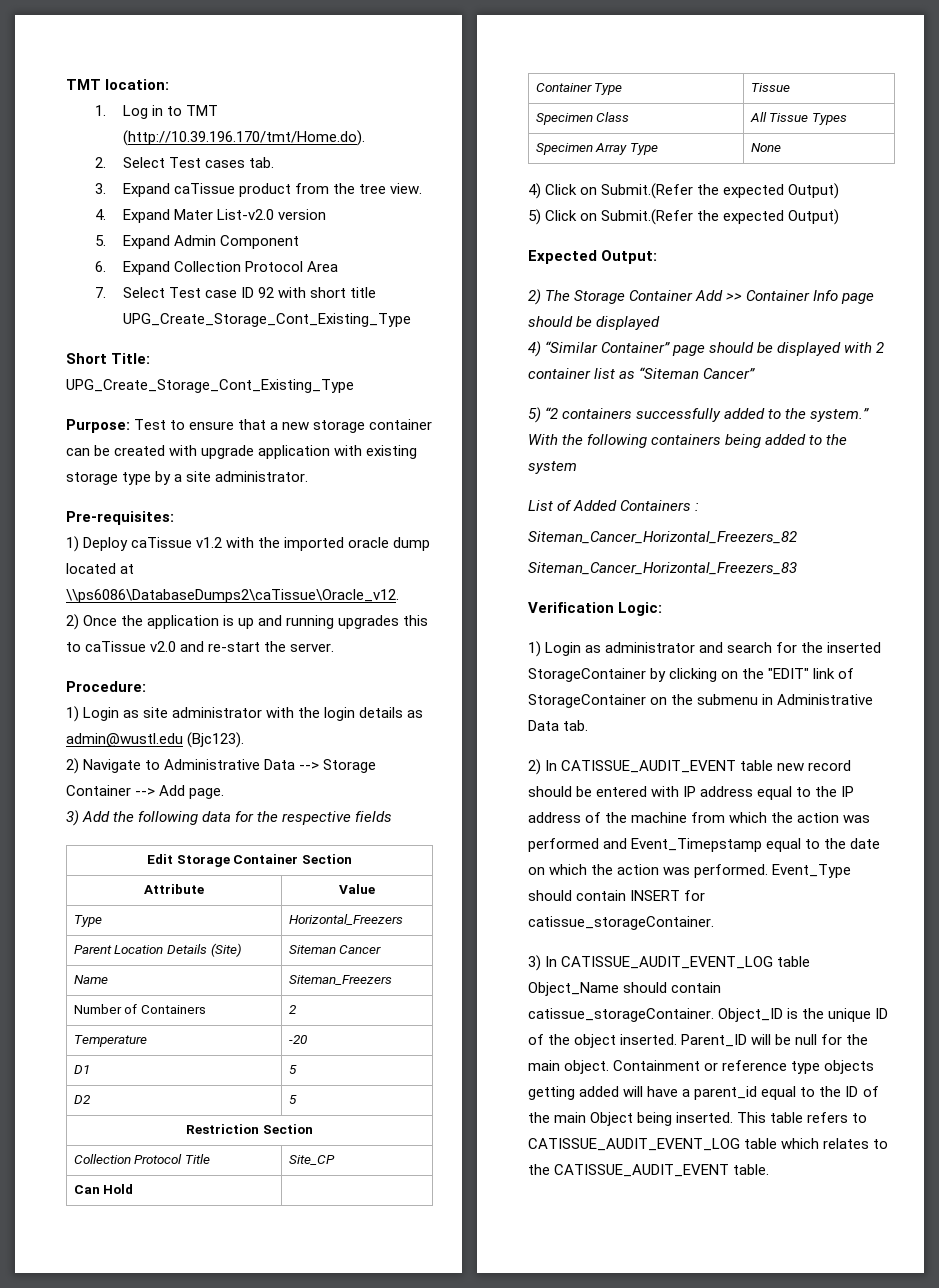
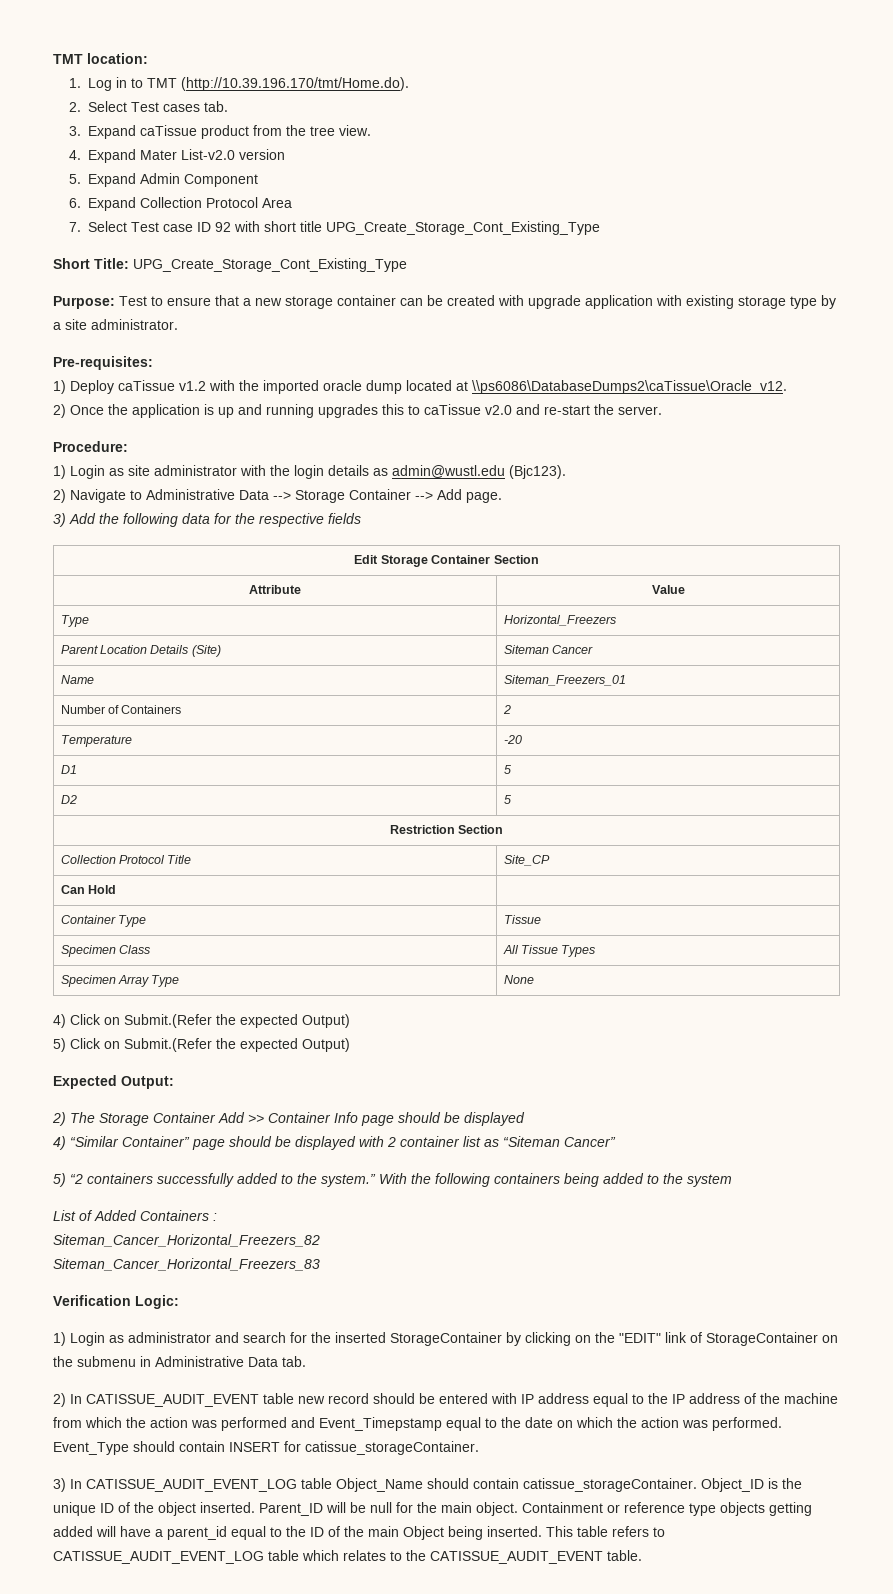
- Name | Siteman_Freezers
+ Name | Siteman_Freezers_01

